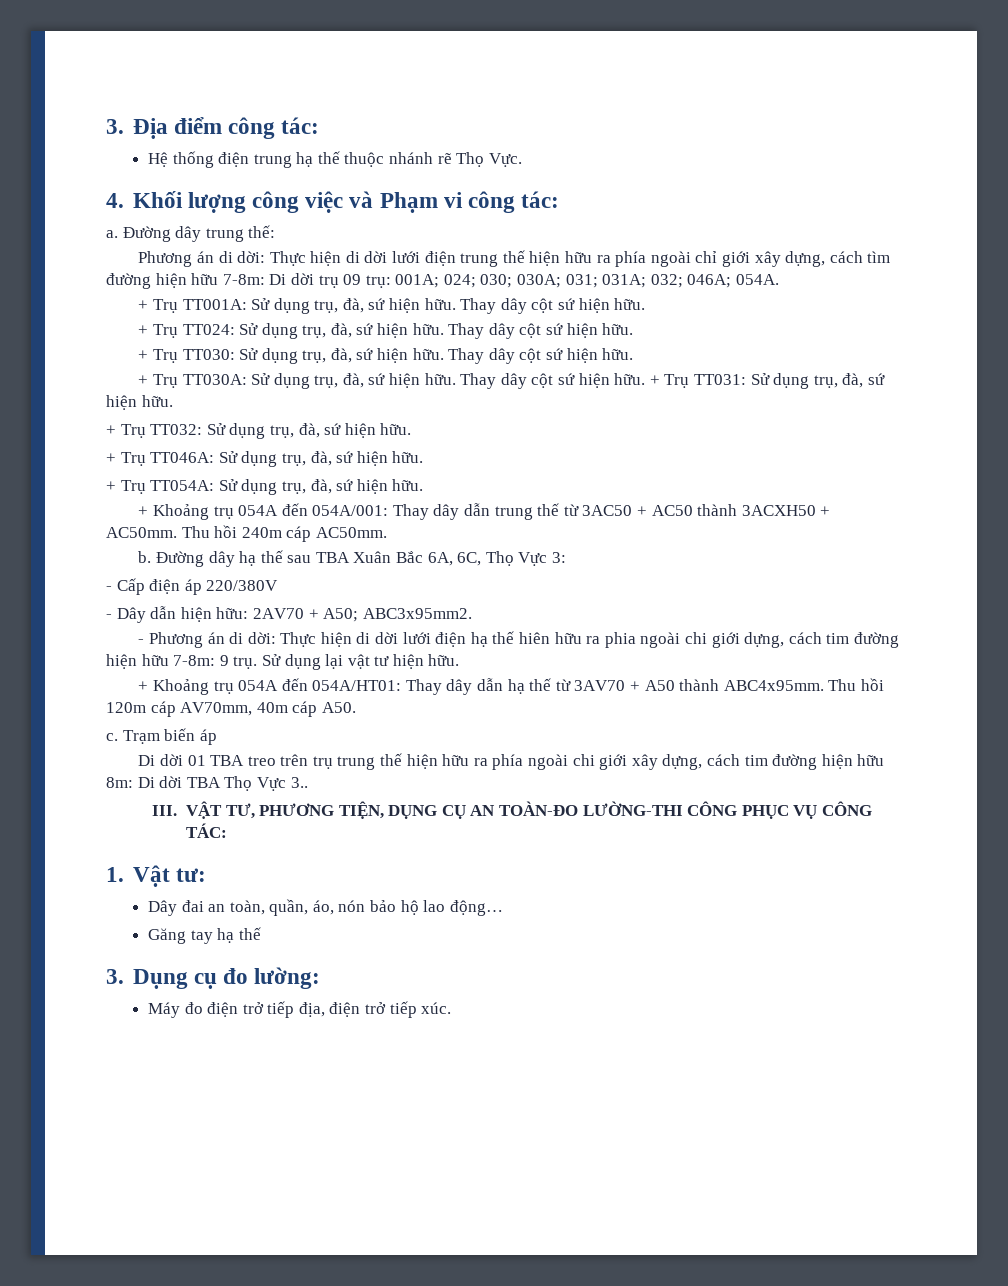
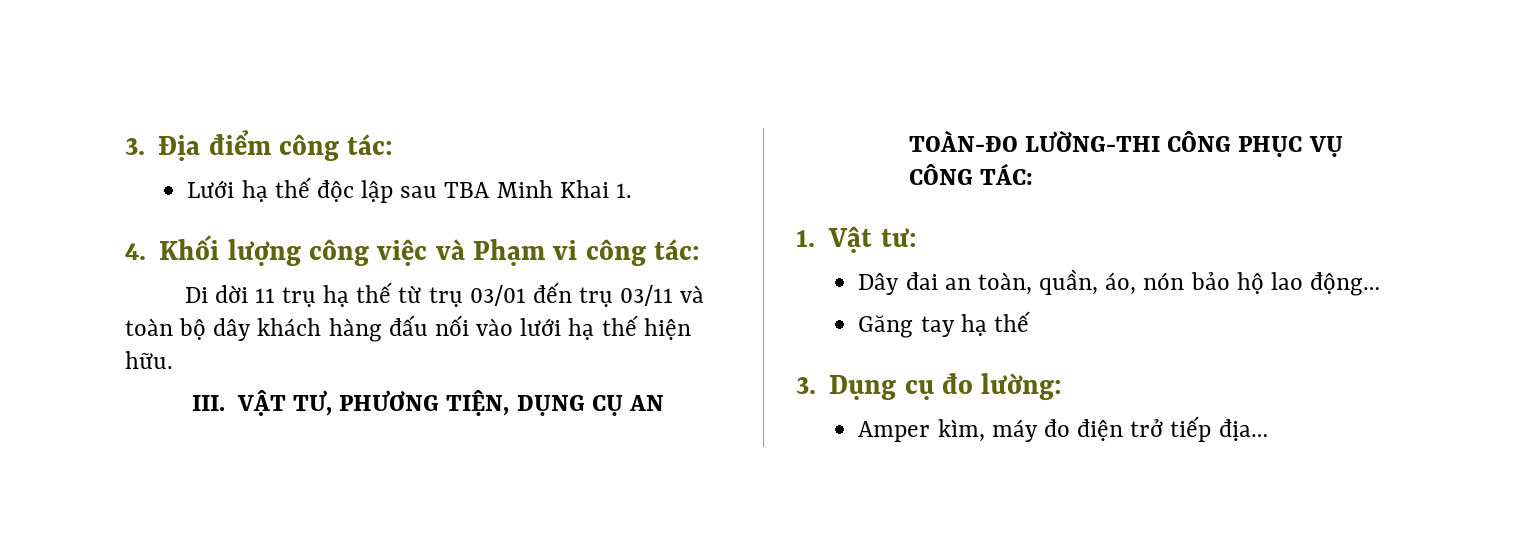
- Hệ thống điện trung hạ thế thuộc nhánh rẽ Thọ Vực.
+ Lưới hạ thế độc lập sau TBA Minh Khai 1.
- a. Đường dây trung thế:
- Phương án di dời: Thực hiện di dời lưới điện trung thế hiện hữu ra phía ngoài chỉ giới xây dựng, cách tìm đường hiện hữu 7-8m: Di dời trụ 09 trụ: 001A; 024; 030; 030A; 031; 031A; 032; 046A; 054A.
- + Trụ TT001A: Sử dụng trụ, đà, sứ hiện hữu. Thay dây cột sứ hiện hữu.
- + Trụ TT024: Sử dụng trụ, đà, sứ hiện hữu. Thay dây cột sứ hiện hữu.
- + Trụ TT030: Sử dụng trụ, đà, sứ hiện hữu. Thay dây cột sứ hiện hữu.
- + Trụ TT030A: Sử dụng trụ, đà, sứ hiện hữu. Thay dây cột sứ hiện hữu. + Trụ TT031: Sử dụng trụ, đà, sứ hiện hữu.
- + Trụ TT032: Sử dụng trụ, đà, sứ hiện hữu.
- + Trụ TT046A: Sử dụng trụ, đà, sứ hiện hữu.
- + Trụ TT054A: Sử dụng trụ, đà, sứ hiện hữu.
- + Khoảng trụ 054A đến 054A/001: Thay dây dẫn trung thế từ 3AC50 + AC50 thành 3ACXH50 + AC50mm. Thu hồi 240m cáp AC50mm.
- b. Đường dây hạ thế sau TBA Xuân Bắc 6A, 6C, Thọ Vực 3:
- - Cấp điện áp 220/380V
- - Dây dẫn hiện hữu: 2AV70 + A50; ABC3x95mm2.
- - Phương án di dời: Thực hiện di dời lưới điện hạ thế hiên hữu ra phia ngoài chi giới dựng, cách tim đường hiện hữu 7-8m: 9 trụ. Sử dụng lại vật tư hiện hữu.
- + Khoảng trụ 054A đến 054A/HT01: Thay dây dẫn hạ thế từ 3AV70 + A50 thành ABC4x95mm. Thu hồi 120m cáp AV70mm, 40m cáp A50.
- c. Trạm biến áp
- Di dời 01 TBA treo trên trụ trung thế hiện hữu ra phía ngoài chi giới xây dựng, cách tim đường hiện hữu 8m: Di dời TBA Thọ Vực 3..
+ Di dời 11 trụ hạ thế từ trụ 03/01 đến trụ 03/11 và toàn bộ dây khách hàng đấu nối vào lưới hạ thế hiện hữu.
- Máy đo điện trở tiếp địa, điện trở tiếp xúc.
+ Amper kìm, máy đo điện trở tiếp địa…

